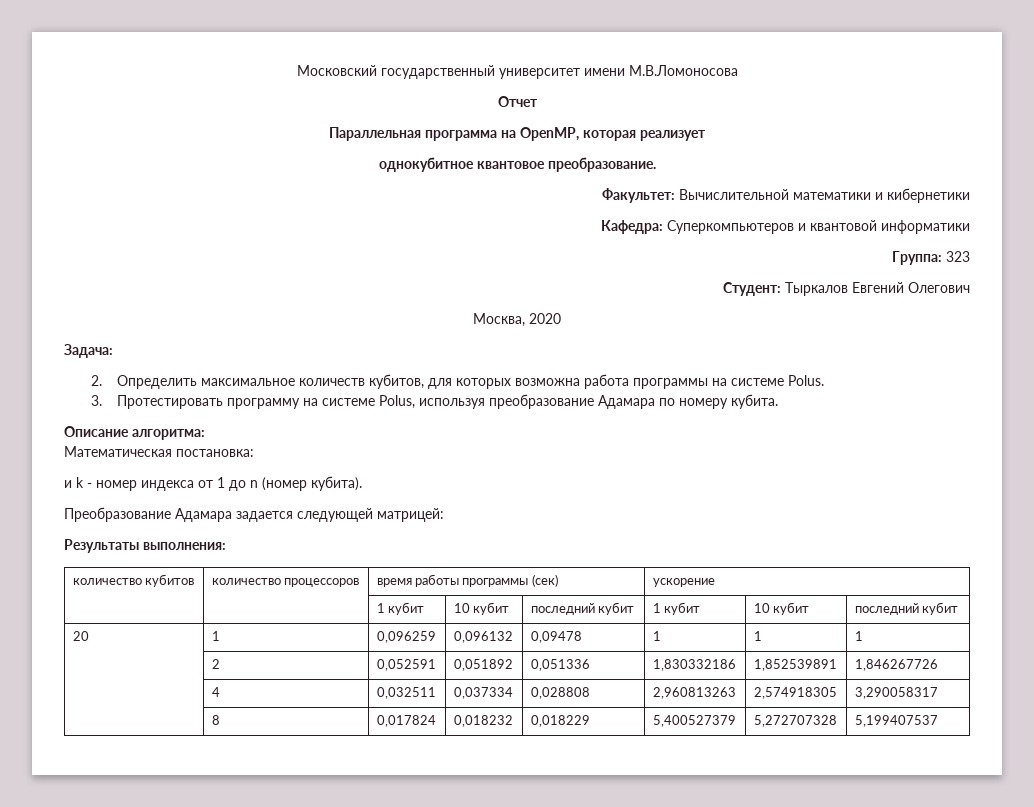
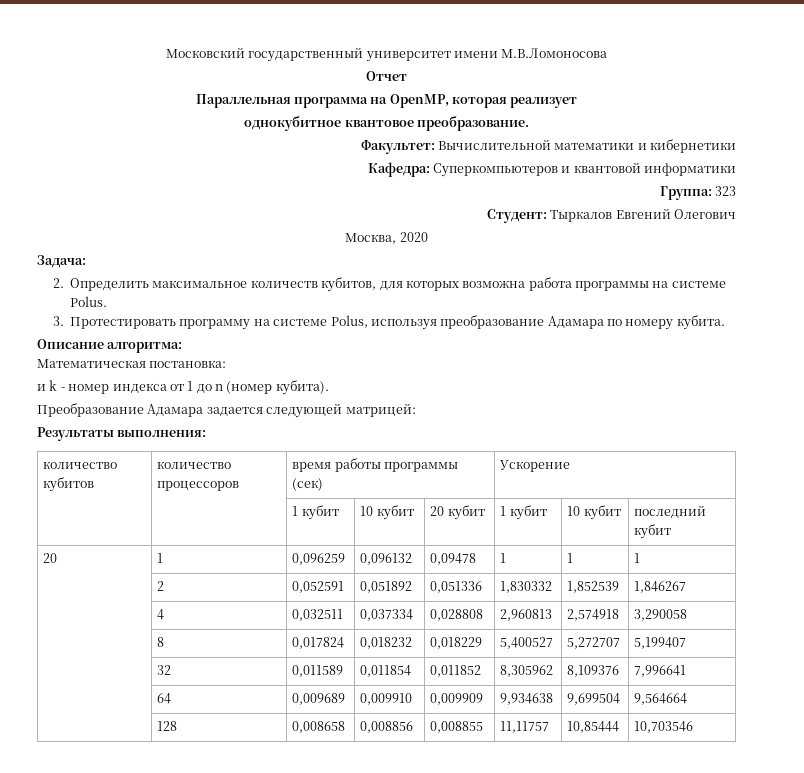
- количество кубитов | количество процессоров | время работы программы (сек) | ускорение
- | | 1 кубит | 10 кубит | последний кубит | 1 кубит | 10 кубит | последний кубит
+ количество кубитов | количество процессоров | время работы программы (сек) | Ускорение
+ | | 1 кубит | 10 кубит | 20 кубит | 1 кубит | 10 кубит | последний кубит
- | 2 | 0,052591 | 0,051892 | 0,051336 | 1,830332186 | 1,852539891 | 1,846267726
+ | 2 | 0,052591 | 0,051892 | 0,051336 | 1,830332 | 1,852539 | 1,846267
- | 4 | 0,032511 | 0,037334 | 0,028808 | 2,960813263 | 2,574918305 | 3,290058317
+ | 4 | 0,032511 | 0,037334 | 0,028808 | 2,960813 | 2,574918 | 3,290058
- | 8 | 0,017824 | 0,018232 | 0,018229 | 5,400527379 | 5,272707328 | 5,199407537
+ | 8 | 0,017824 | 0,018232 | 0,018229 | 5,400527 | 5,272707 | 5,199407
+ | 32 | 0,011589 | 0,011854 | 0,011852 | 8,305962 | 8,109376 | 7,996641
+ | 64 | 0,009689 | 0,009910 | 0,009909 | 9,934638 | 9,699504 | 9,564664
+ | 128 | 0,008658 | 0,008856 | 0,008855 | 11,11757 | 10,85444 | 10,703546

